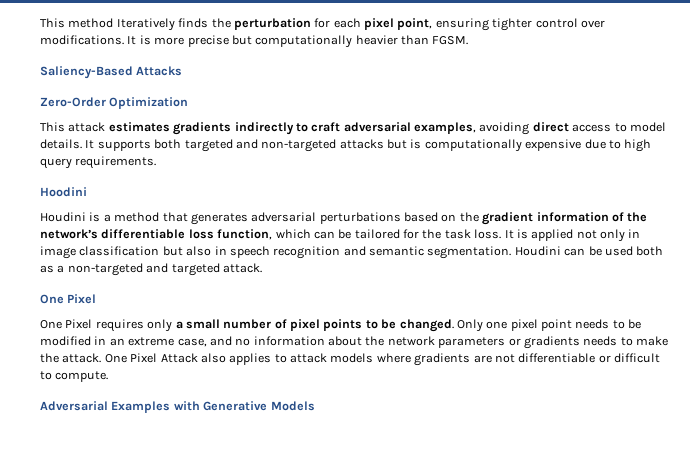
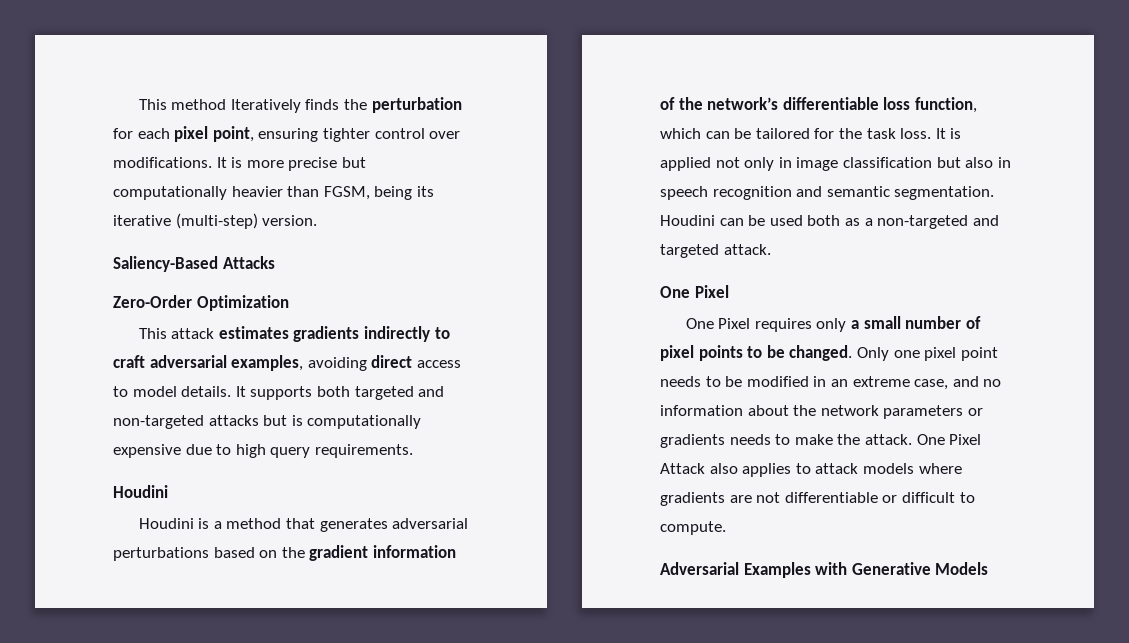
- It is more precise but computationally heavier than FGSM.
+ It is more precise but computationally heavier than FGSM, being its iterative (multi-step) version.
  It supports both targeted and non-targeted attacks but is computationally expensive due to high query requirements.
- Hoodini
+ Houdini

